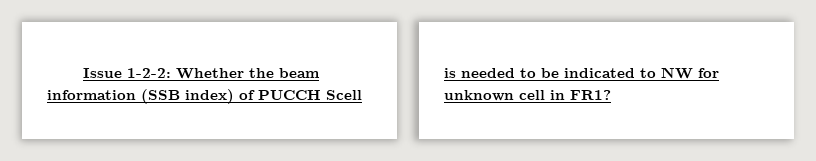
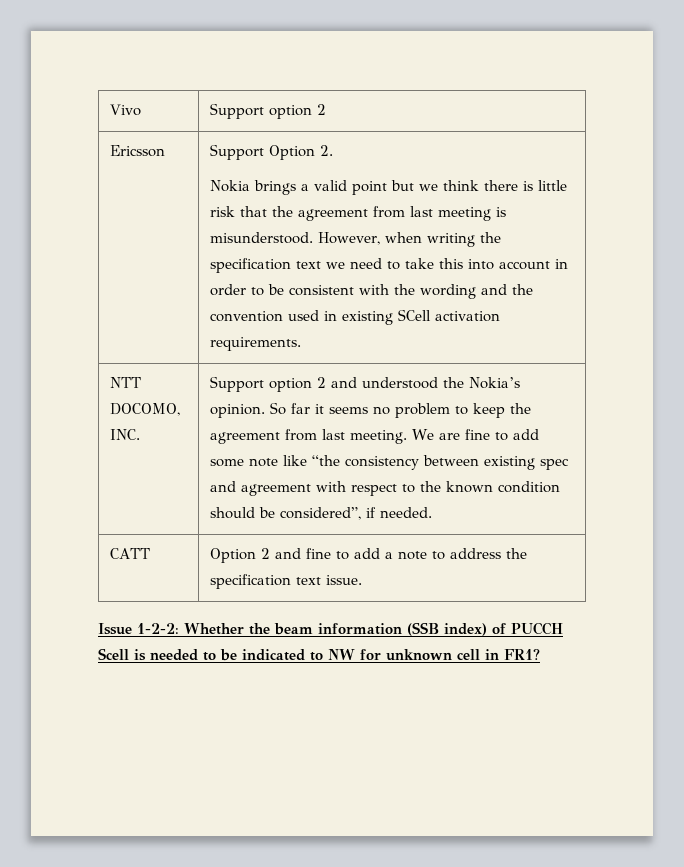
+ Vivo | Support option 2
+ Ericsson | Support Option 2.
+ Nokia brings a valid point but we think there is little risk that the agreement from last meeting is misunderstood. However, when writing the specification text we need to take this into account in order to be consistent with the wording and the convention used in existing SCell activation requirements.
+ NTT DOCOMO, INC. | Support option 2 and understood the Nokia’s opinion. So far it seems no problem to keep the agreement from last meeting. We are fine to add some note like “the consistency between existing spec and agreement with respect to the known condition should be considered”, if needed.
+ CATT | Option 2 and fine to add a note to address the specification text issue.

